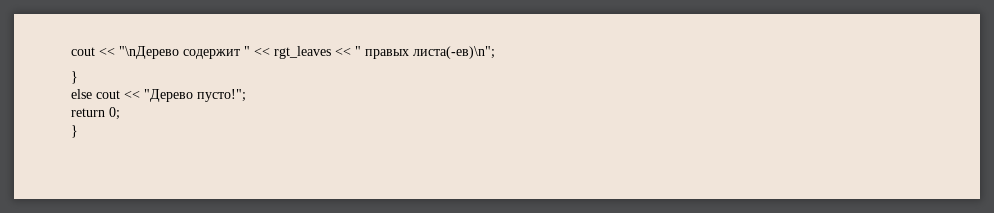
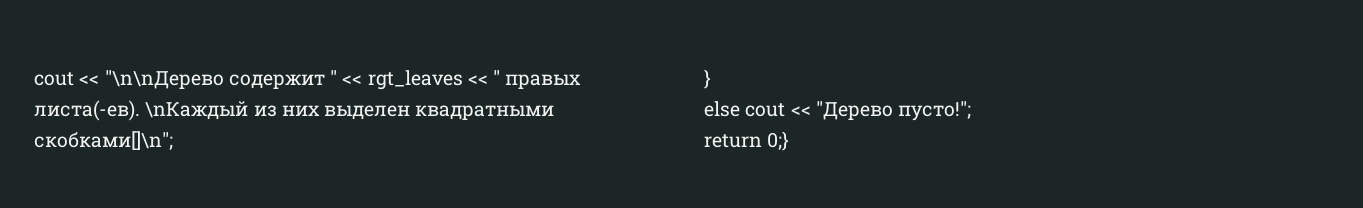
- cout << "\nДерево содержит " << rgt_leaves << " правых листа(-ев)\n";
+ cout << "\n\nДерево содержит " << rgt_leaves << " правых листа(-ев). \nКаждый из них выделен квадратными скобками[]\n";
- return 0;
- }
+ return 0;}

